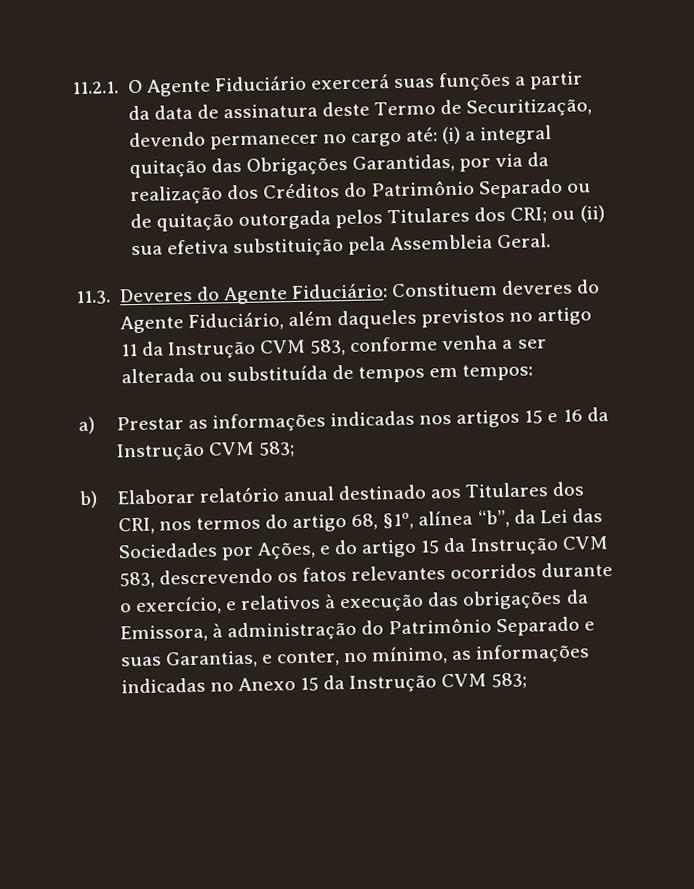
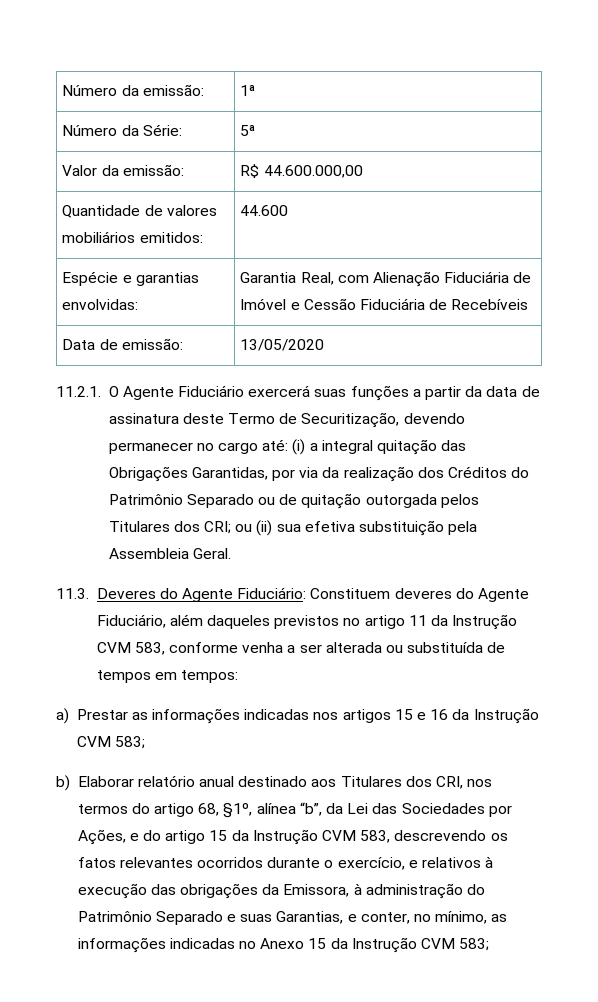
+ Número da emissão: | 1ª
+ Número da Série: | 5ª
+ Valor da emissão: | R$ 44.600.000,00
+ Quantidade de valores mobiliários emitidos: | 44.600
+ Espécie e garantias envolvidas: | Garantia Real, com Alienação Fiduciária de Imóvel e Cessão Fiduciária de Recebíveis
+ Data de emissão: | 13/05/2020

